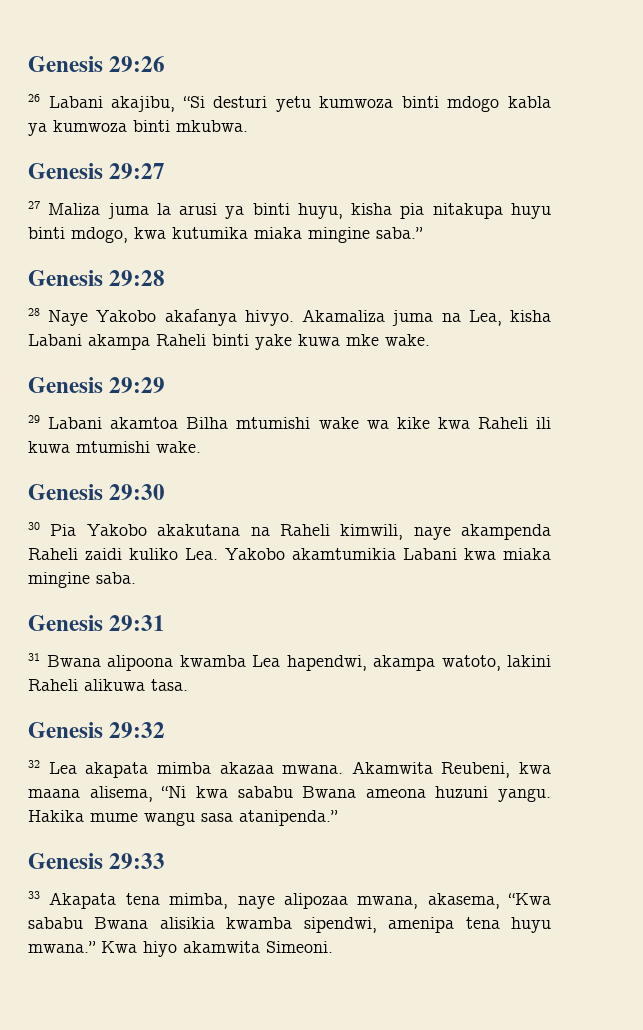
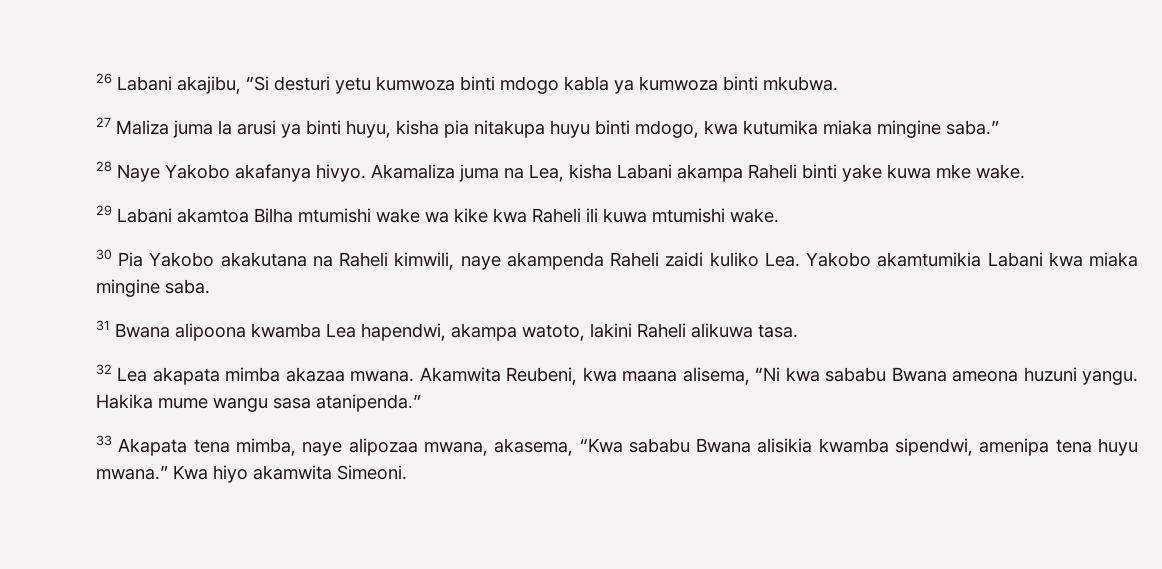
- Genesis 29:26
- Genesis 29:27
- Genesis 29:28
- Genesis 29:29
- Genesis 29:30
- Genesis 29:31
- Genesis 29:32
- Genesis 29:33

